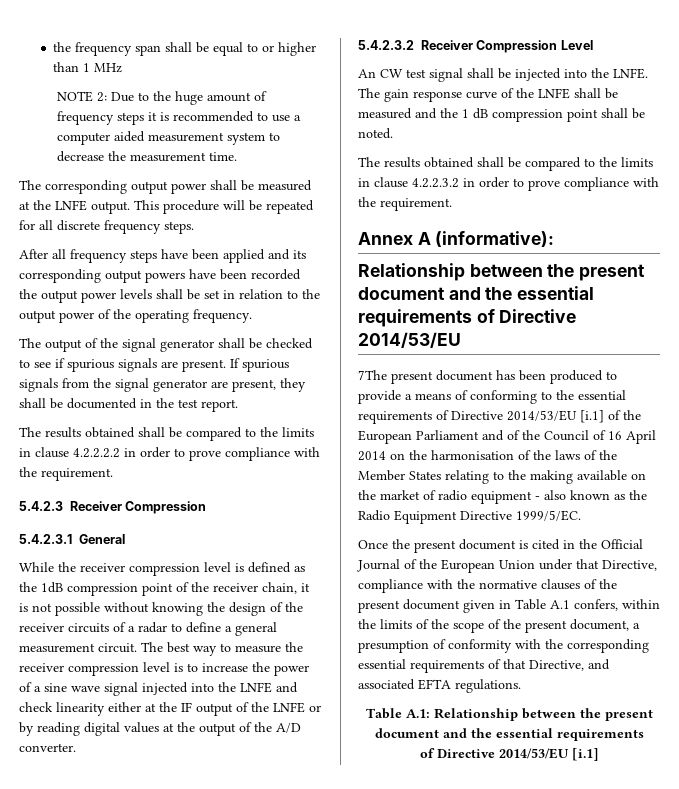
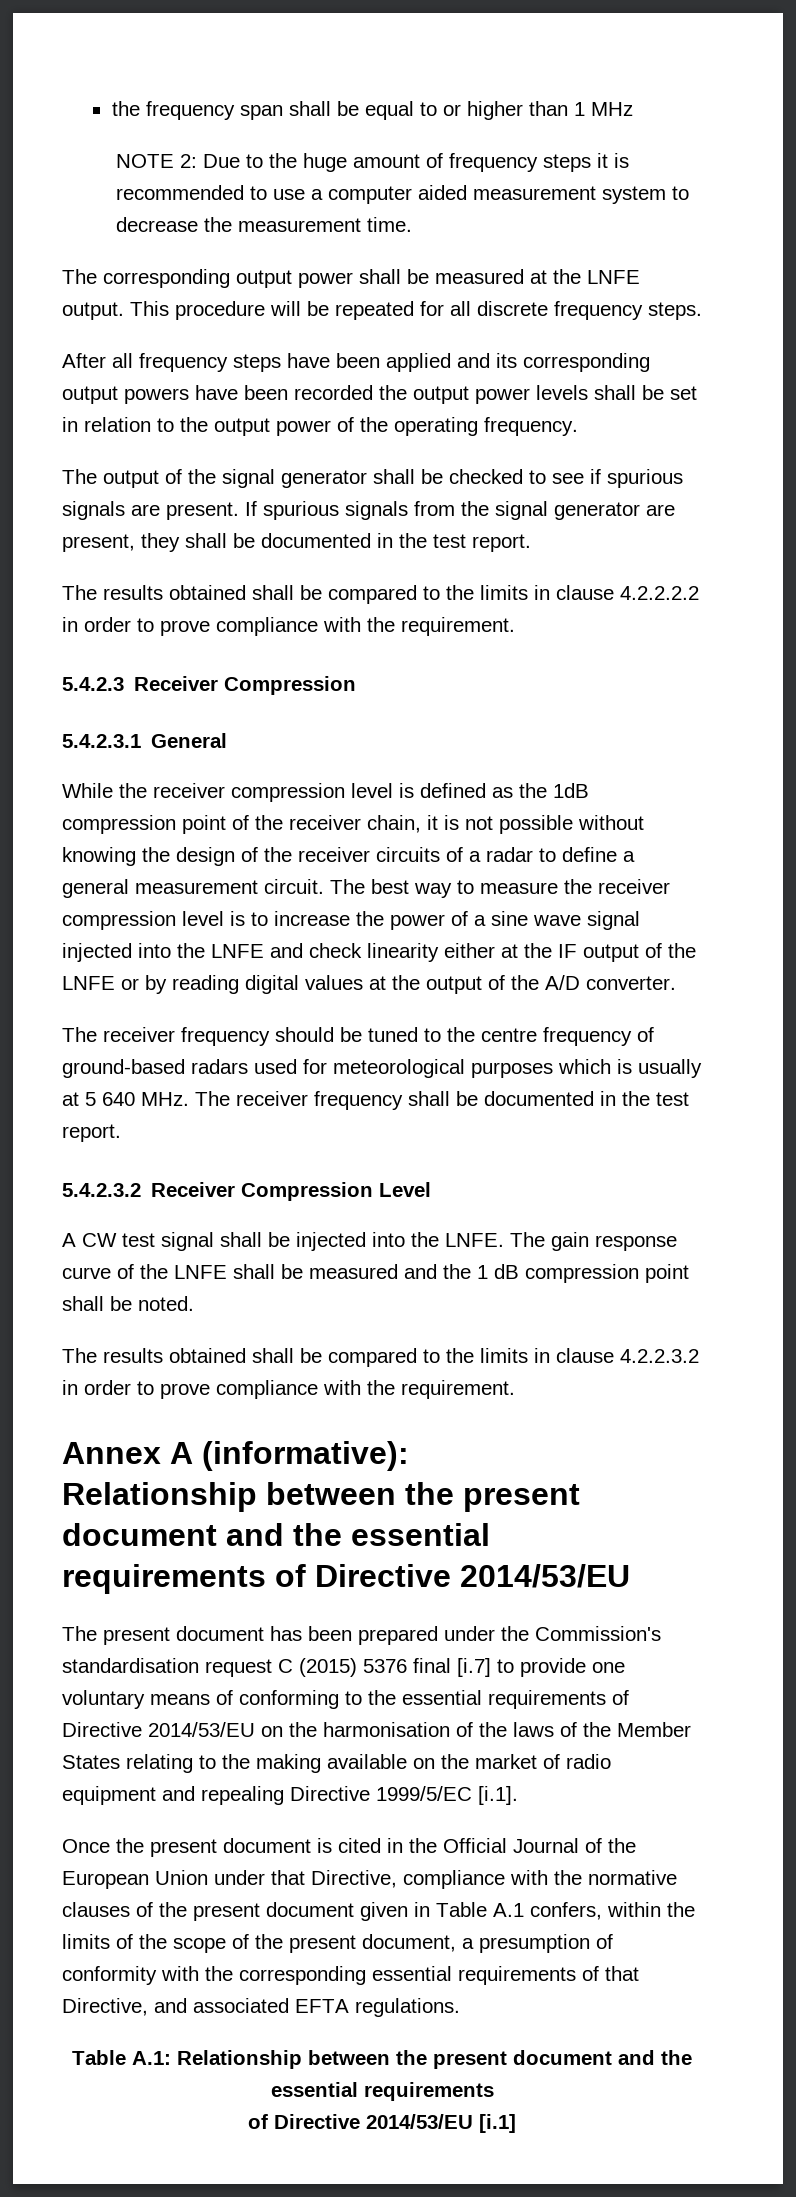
+ The receiver frequency should be tuned to the centre frequency of ground-based radars used for meteorological purposes which is usually at 5 640 MHz. The receiver frequency shall be documented in the test report.
- An CW test signal shall be injected into the LNFE.
+ A CW test signal shall be injected into the LNFE.
- 7The present document has been produced to provide a means of conforming to the essential requirements of Directive 2014/53/EU [i.1] of the European Parliament and of the Council of 16 April 2014 on the harmonisation of the laws of the Member States relating to the making available on the market of radio equipment - also known as the Radio Equipment Directive 1999/5/EC.
+ The present document has been prepared under the Commission's standardisation request C (2015) 5376 final [i.7] to provide one voluntary means of conforming to the essential requirements of Directive 2014/53/EU on the harmonisation of the laws of the Member States relating to the making available on the market of radio equipment and repealing Directive 1999/5/EC [i.1].

